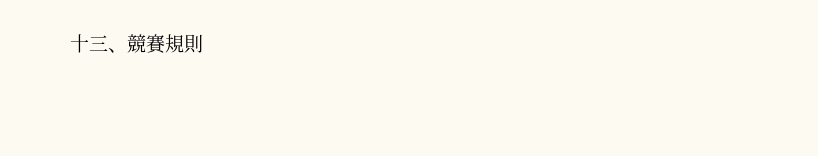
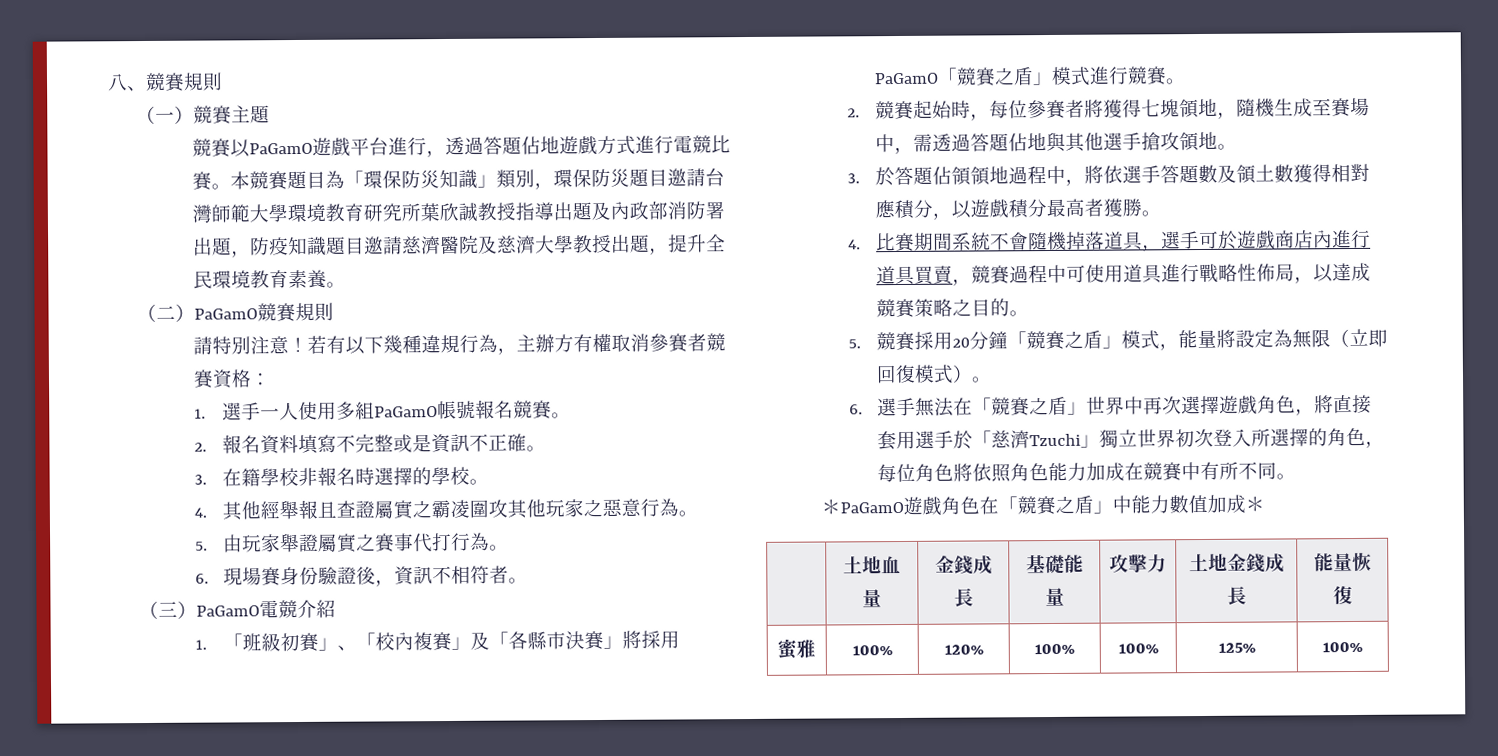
- 十三、競賽規則
+ 八、競賽規則
+ （一）競賽主題
+ 競賽以PaGamO遊戲平台進行，透過答題佔地遊戲方式進行電競比賽。本競賽題目為「環保防災知識」類別，環保防災題目邀請台灣師範大學環境教育研究所葉欣誠教授指導出題及內政部消防署出題，防疫知識題目邀請慈濟醫院及慈濟大學教授出題，提升全民環境教育素養。
+ （二）PaGamO競賽規則
+ 請特別注意！若有以下幾種違規行為，主辦方有權取消參賽者競賽資格：
+ 1.選手一人使用多組PaGamO帳號報名競賽。
+ 2.報名資料填寫不完整或是資訊不正確。
+ 3.在籍學校非報名時選擇的學校。
+ 4.其他經舉報且查證屬實之霸凌圍攻其他玩家之惡意行為。
+ 5.由玩家舉證屬實之賽事代打行為。
+ 6.現場賽身份驗證後，資訊不相符者。
+ （三）PaGamO電競介紹
+ 1.「班級初賽」、「校內複賽」及「各縣市決賽」將採用PaGamO「競賽之盾」模式進行競賽。
+ 2.競賽起始時，每位參賽者將獲得七塊領地，隨機生成至賽場中，需透過答題佔地與其他選手搶攻領地。
+ 3.於答題佔領領地過程中，將依選手答題數及領土數獲得相對應積分，以遊戲積分最高者獲勝。
+ 4.比賽期間系統不會隨機掉落道具，選手可於遊戲商店內進行道具買賣，競賽過程中可使用道具進行戰略性佈局，以達成競賽策略之目的。
+ 5.競賽採用20分鐘「競賽之盾」模式，能量將設定為無限（立即回復模式）。
+ 6.選手無法在「競賽之盾」世界中再次選擇遊戲角色，將直接套用選手於「慈濟Tzuchi」獨立世界初次登入所選擇的角色，每位角色將依照角色能力加成在競賽中有所不同。
+ ＊PaGamO遊戲角色在「競賽之盾」中能力數值加成＊
+ | 土地血量 | 金錢成長 | 基礎能量 | 攻擊力 | 土地金錢成長 | 能量恢復
+ 蜜雅 | 100% | 120% | 100% | 100% | 125% | 100%

